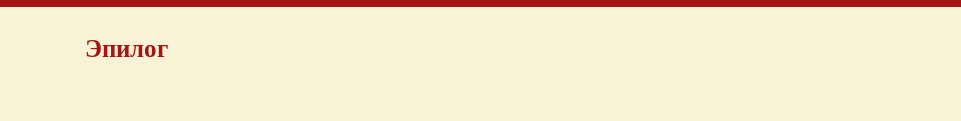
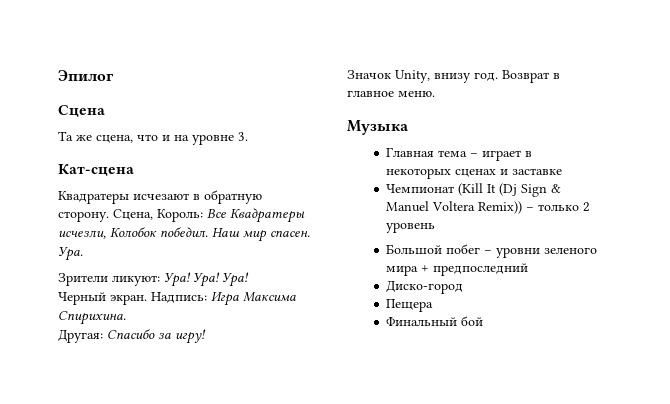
+ Сцена
+ Та же сцена, что и на уровне 3.
+ Кат-сцена
+ Квадратеры исчезают в обратную сторону. Сцена, Король: Все Квадратеры исчезли, Колобок победил. Наш мир спасен. Ура.
+ Зрители ликуют: Ура! Ура! Ура!
+ Черный экран. Надпись: Игра Максима Спирихина.
+ Другая: Спасибо за игру!
+ Значок Unity, внизу год. Возврат в главное меню.
+ Музыка
+ Главная тема – играет в некоторых сценах и заставке
+ Чемпионат (Kill It (Dj Sign & Manuel Voltera Remix)) – только 2 уровень
+ Большой побег – уровни зеленого мира + предпоследний
+ Диско-город
+ Пещера
+ Финальный бой

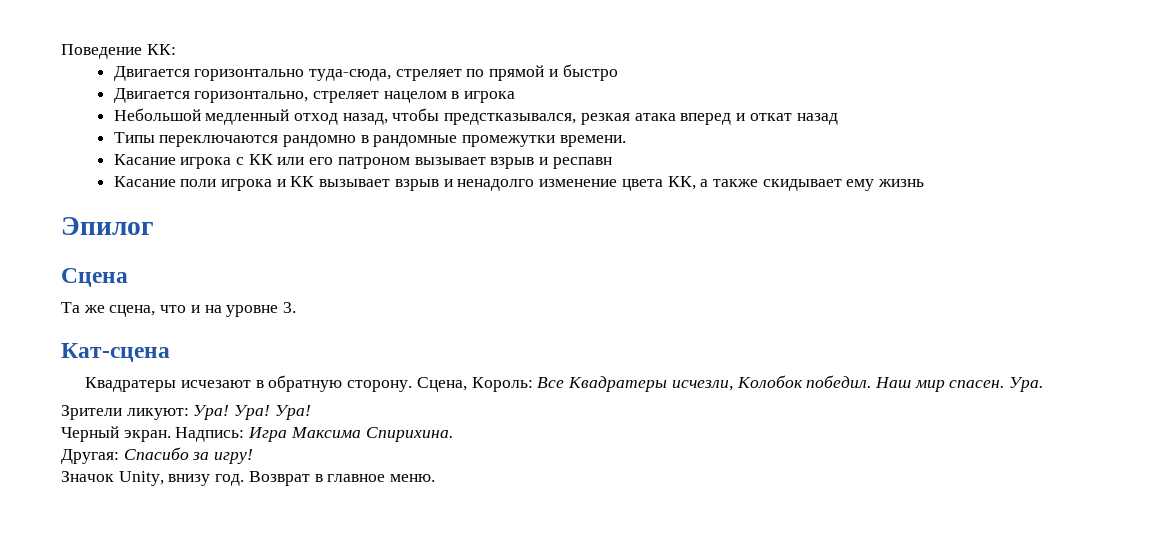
+ Поведение КК:
+ Двигается горизонтально туда-сюда, стреляет по прямой и быстро
+ Двигается горизонтально, стреляет нацелом в игрока
+ Небольшой медленный отход назад, чтобы предстказывался, резкая атака вперед и откат назад
+ Типы переключаются рандомно в рандомные промежутки времени.
+ Касание игрока с КК или его патроном вызывает взрыв и респавн
+ Касание поли игрока и КК вызывает взрыв и ненадолго изменение цвета КК, а также скидывает ему жизнь
- Музыка
- Главная тема – играет в некоторых сценах и заставке
- Чемпионат (Kill It (Dj Sign & Manuel Voltera Remix)) – только 2 уровень
- Большой побег – уровни зеленого мира + предпоследний
- Диско-город
- Пещера
- Финальный бой

